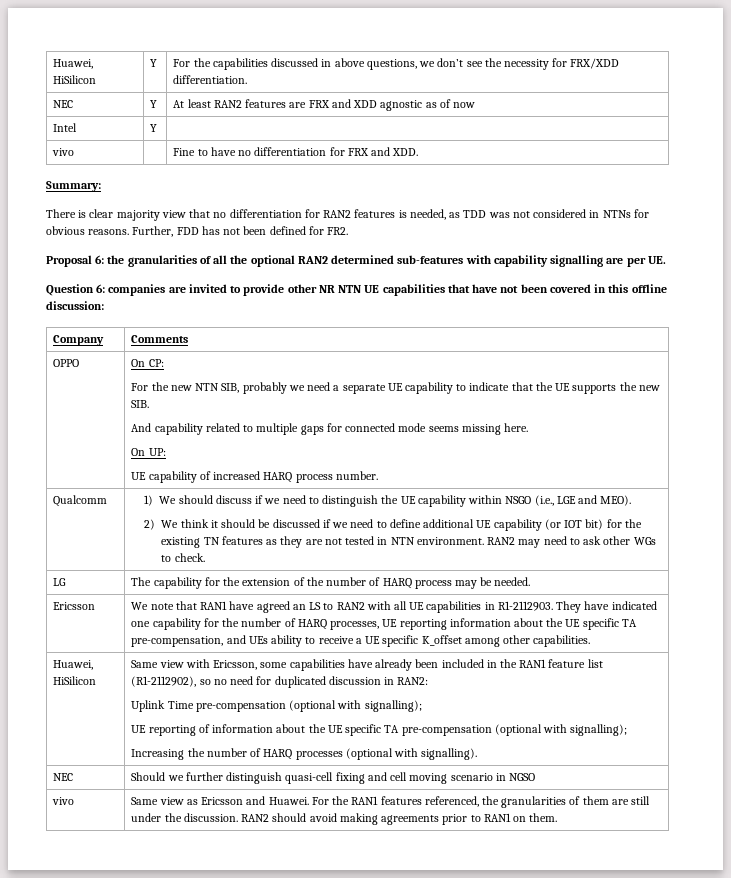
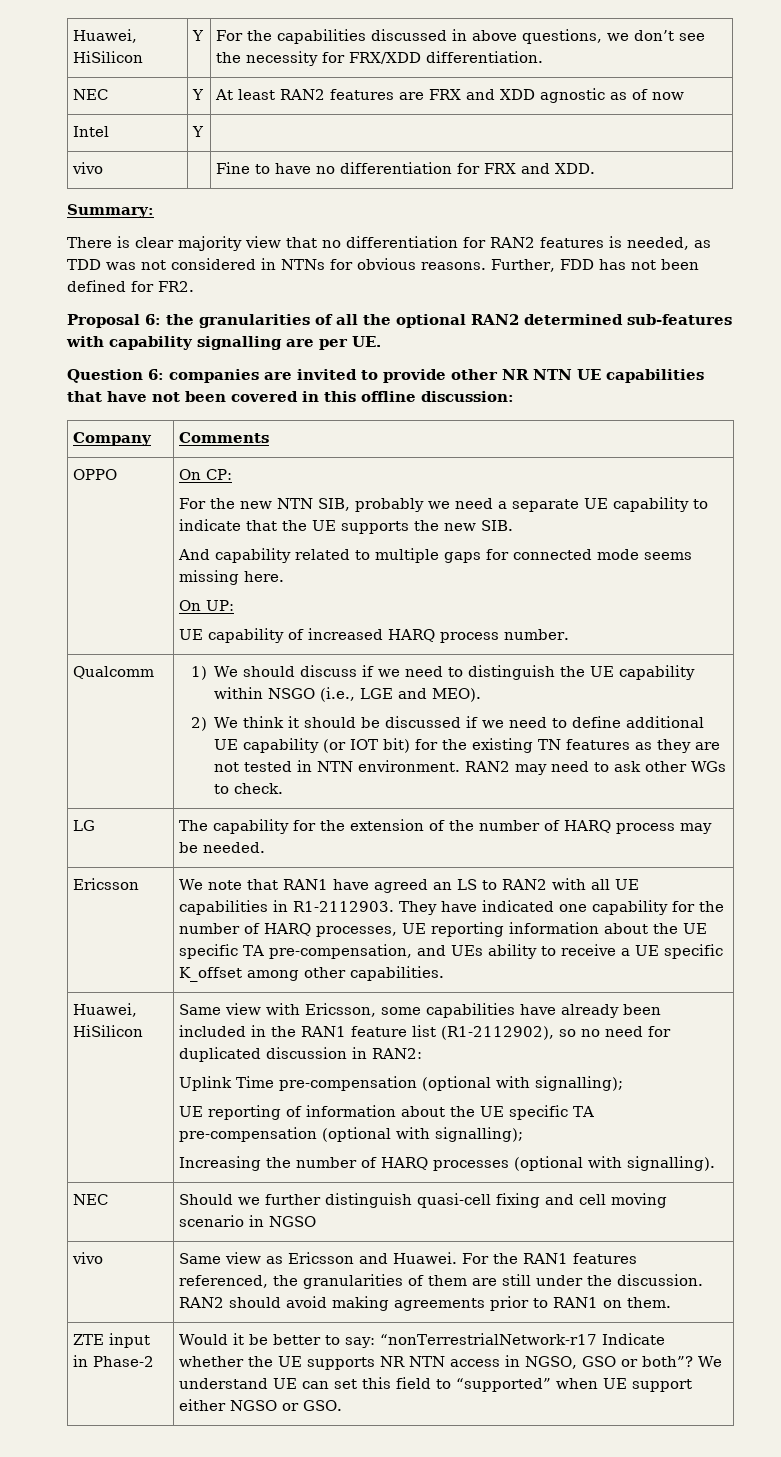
+ ZTE input in Phase-2 | Would it be better to say: “nonTerrestrialNetwork-r17 Indicate whether the UE supports NR NTN access in NGSO, GSO or both”? We understand UE can set this field to “supported” when UE support either NGSO or GSO.

